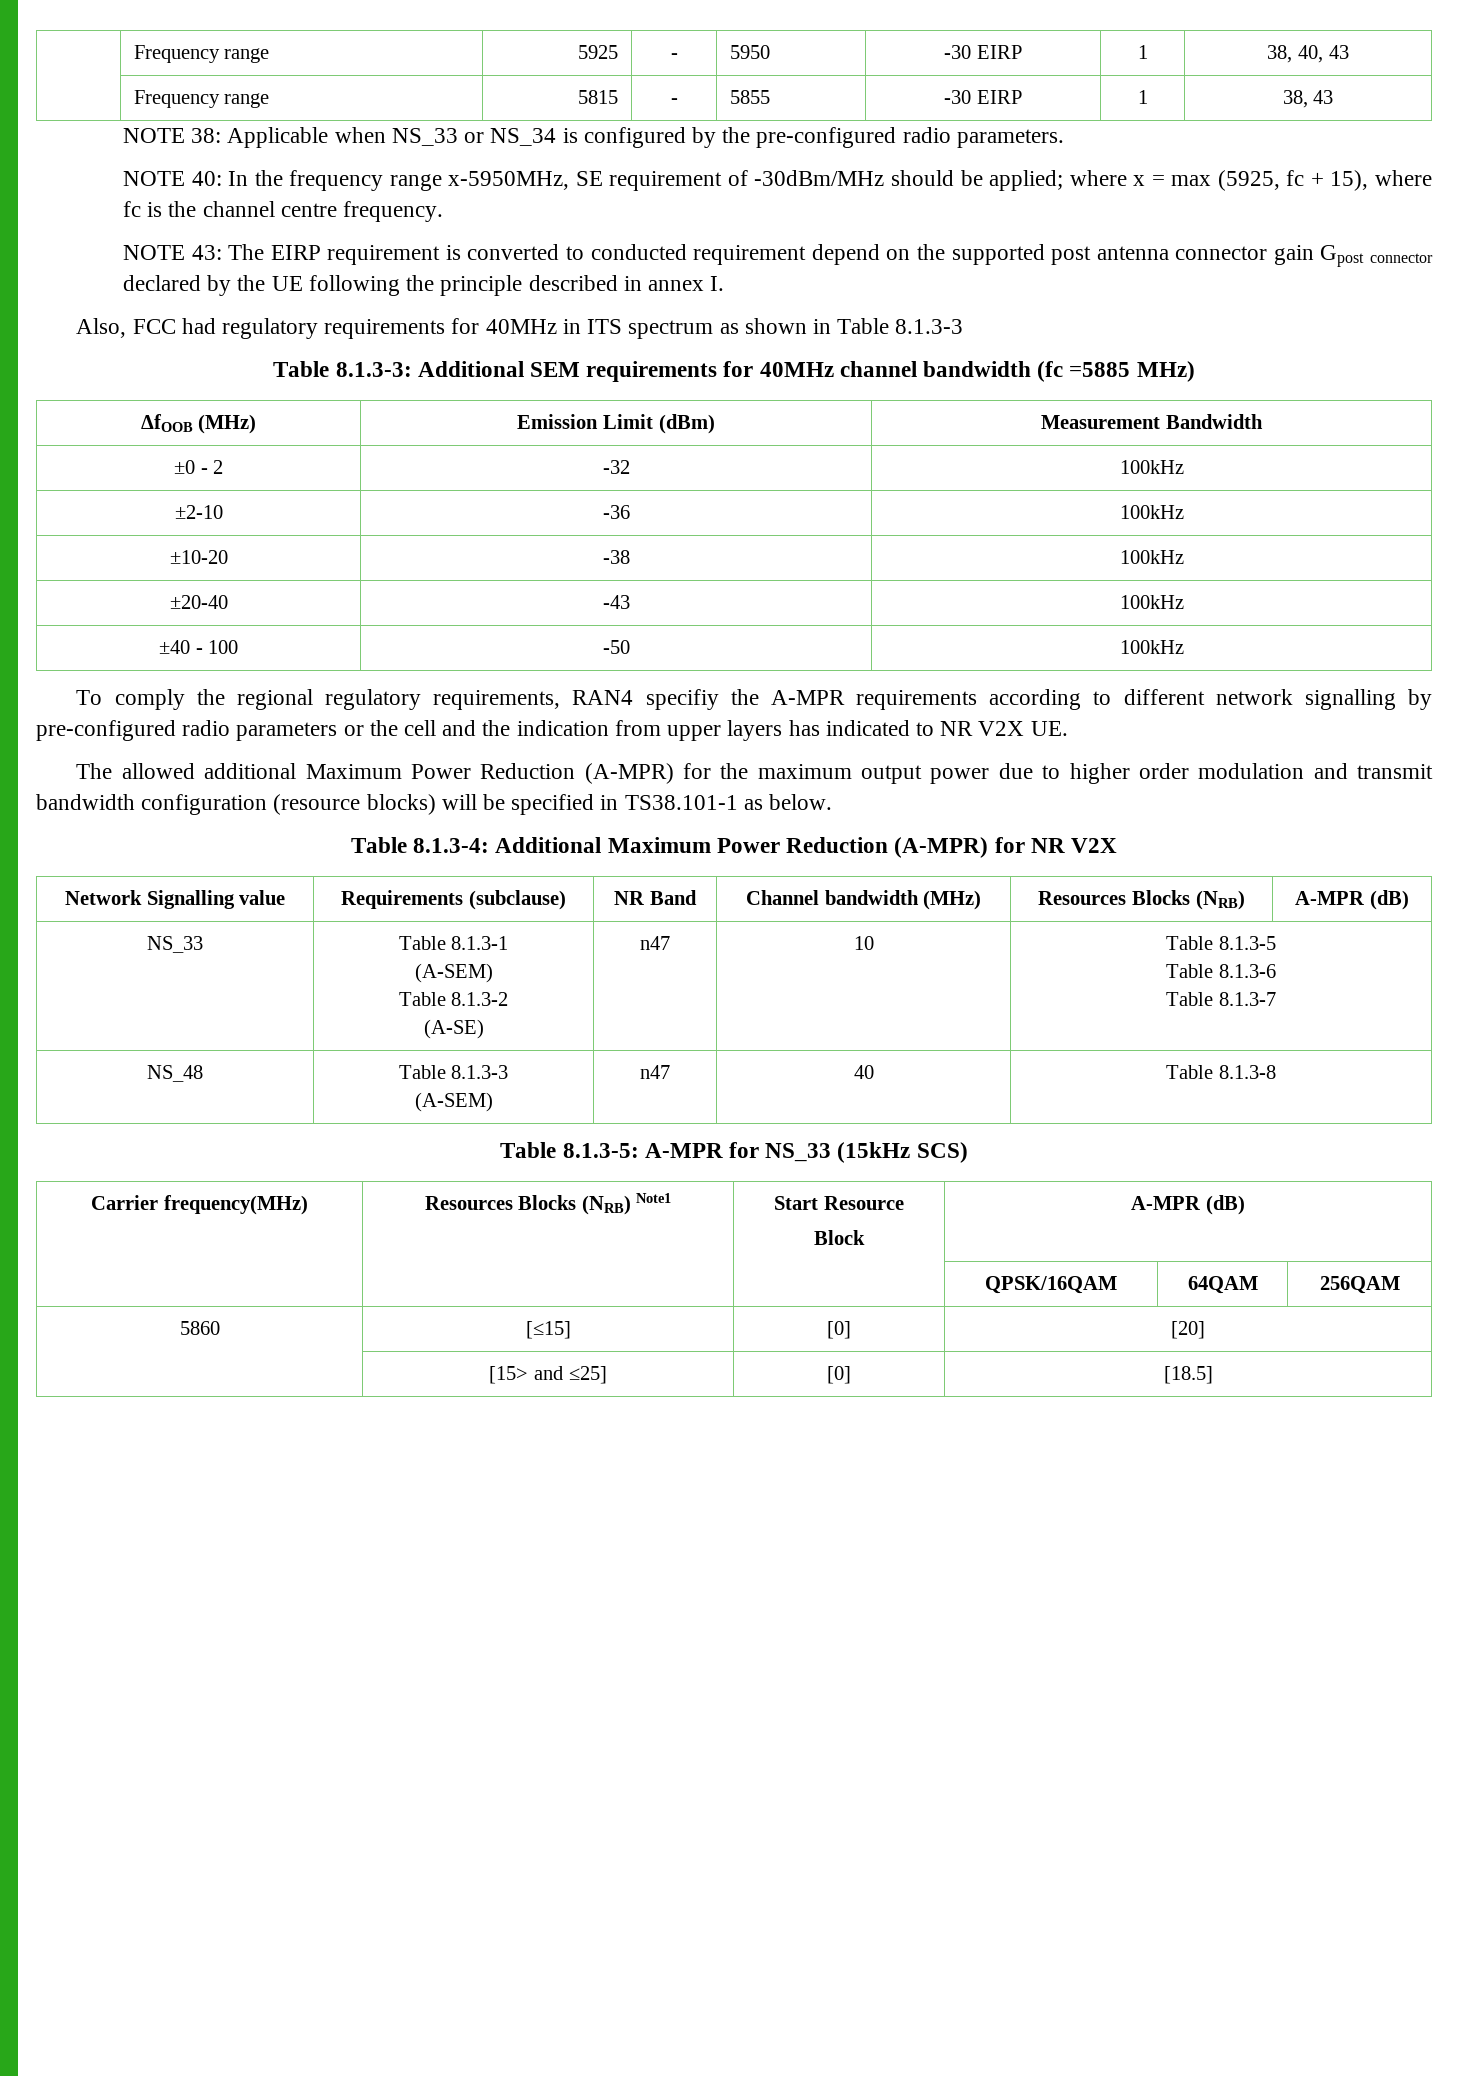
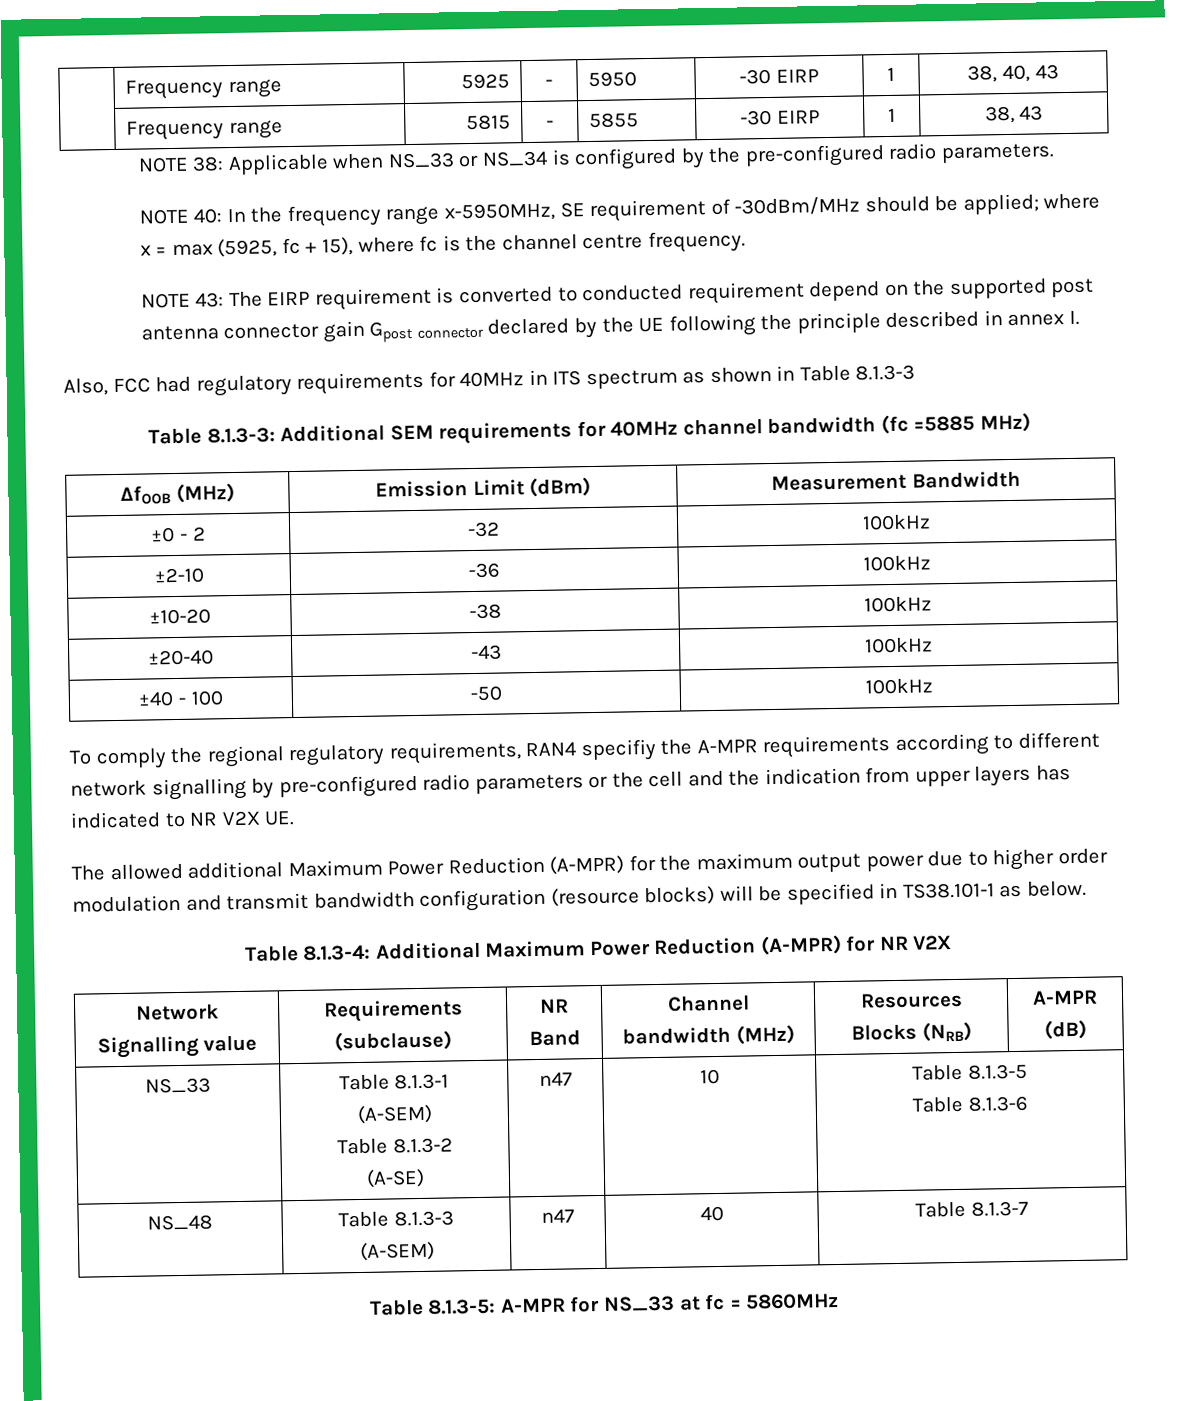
  NS_33 | Table 8.1.3-1
  (A-SEM)
  Table 8.1.3-2
  (A-SE) | n47 | 10 | Table 8.1.3-5
  Table 8.1.3-6
- Table 8.1.3-7
  NS_48 | Table 8.1.3-3
- (A-SEM) | n47 | 40 | Table 8.1.3-8
+ (A-SEM) | n47 | 40 | Table 8.1.3-7
- Table 8.1.3-5: A-MPR for NS_33 (15kHz SCS)
- Carrier frequency(MHz) | Resources Blocks (NRB) Note1 | Start Resource
- Block | A-MPR (dB)
- | | | QPSK/16QAM | 64QAM | 256QAM
- 5860 | [≤15] | [0] | [20]
- | [15> and ≤25] | [0] | [18.5]
+ Table 8.1.3-5: A-MPR for NS_33 at fc = 5860MHz

